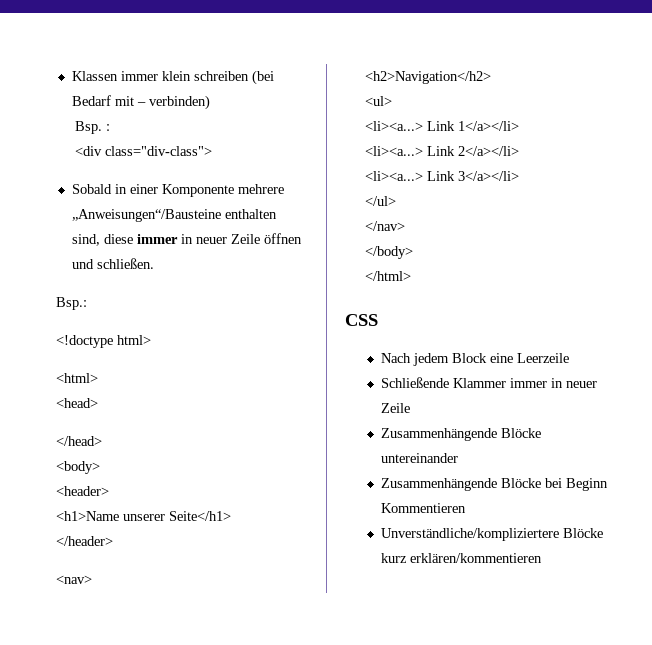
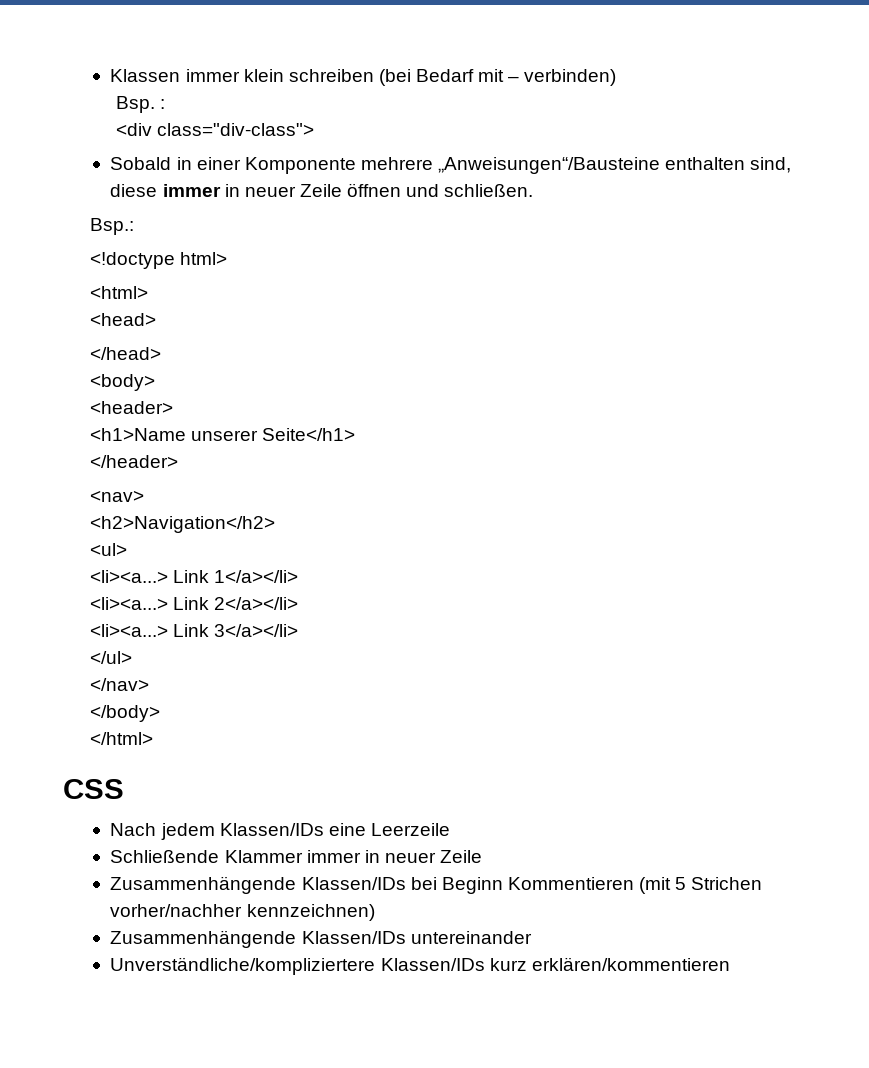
- Nach jedem Block eine Leerzeile
+ Nach jedem Klassen/IDs eine Leerzeile
- Zusammenhängende Blöcke untereinander
- Zusammenhängende Blöcke bei Beginn Kommentieren
+ Zusammenhängende Klassen/IDs bei Beginn Kommentieren (mit 5 Strichen vorher/nachher kennzeichnen)
+ Zusammenhängende Klassen/IDs untereinander
- Unverständliche/kompliziertere Blöcke kurz erklären/kommentieren
+ Unverständliche/kompliziertere Klassen/IDs kurz erklären/kommentieren

